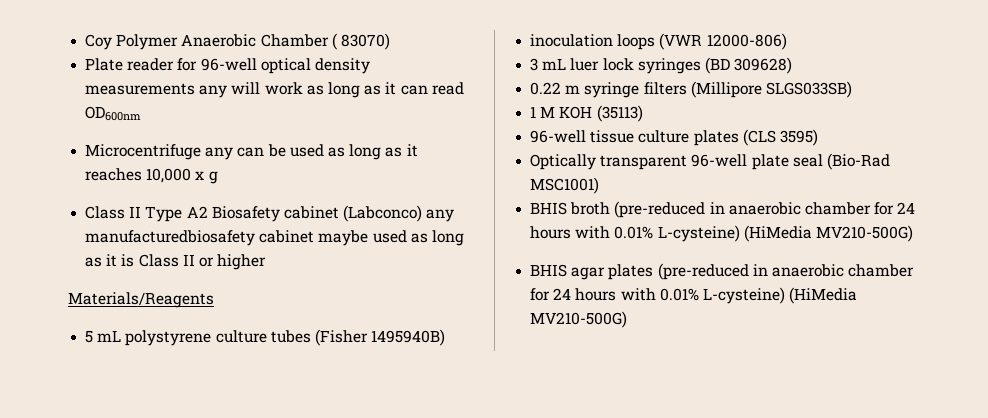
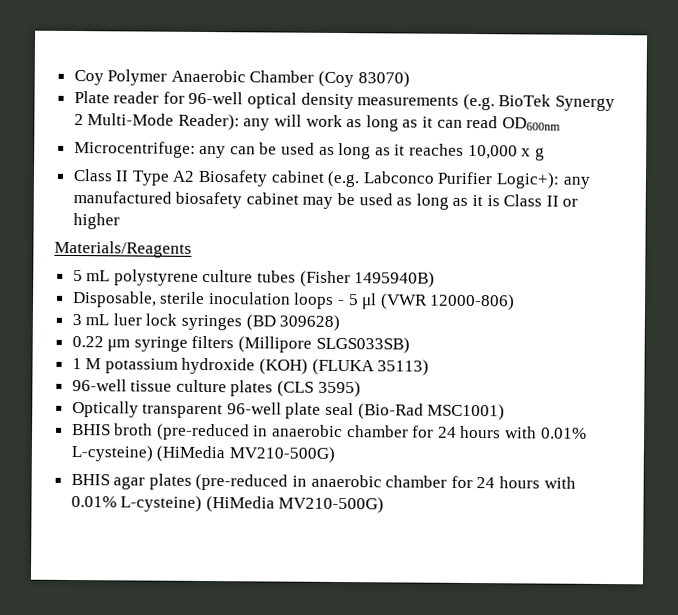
- Coy Polymer Anaerobic Chamber ( 83070)
+ Coy Polymer Anaerobic Chamber (Coy 83070)
- Plate reader for 96-well optical density measurements any will work as long as it can read OD600nm
+ Plate reader for 96-well optical density measurements (e.g. BioTek Synergy 2 Multi-Mode Reader): any will work as long as it can read OD600nm
- Microcentrifuge any can be used as long as it reaches 10,000 x g
+ Microcentrifuge: any can be used as long as it reaches 10,000 x g
- Class II Type A2 Biosafety cabinet (Labconco) any manufacturedbiosafety cabinet maybe used as long as it is Class II or higher
+ Class II Type A2 Biosafety cabinet (e.g. Labconco Purifier Logic+): any manufactured biosafety cabinet may be used as long as it is Class II or higher
- inoculation loops (VWR 12000-806)
+ Disposable, sterile inoculation loops - 5 μl (VWR 12000-806)
- 0.22 m syringe filters (Millipore SLGS033SB)
+ 0.22 μm syringe filters (Millipore SLGS033SB)
- 1 M KOH (35113)
+ 1 M potassium hydroxide (KOH) (FLUKA 35113)

